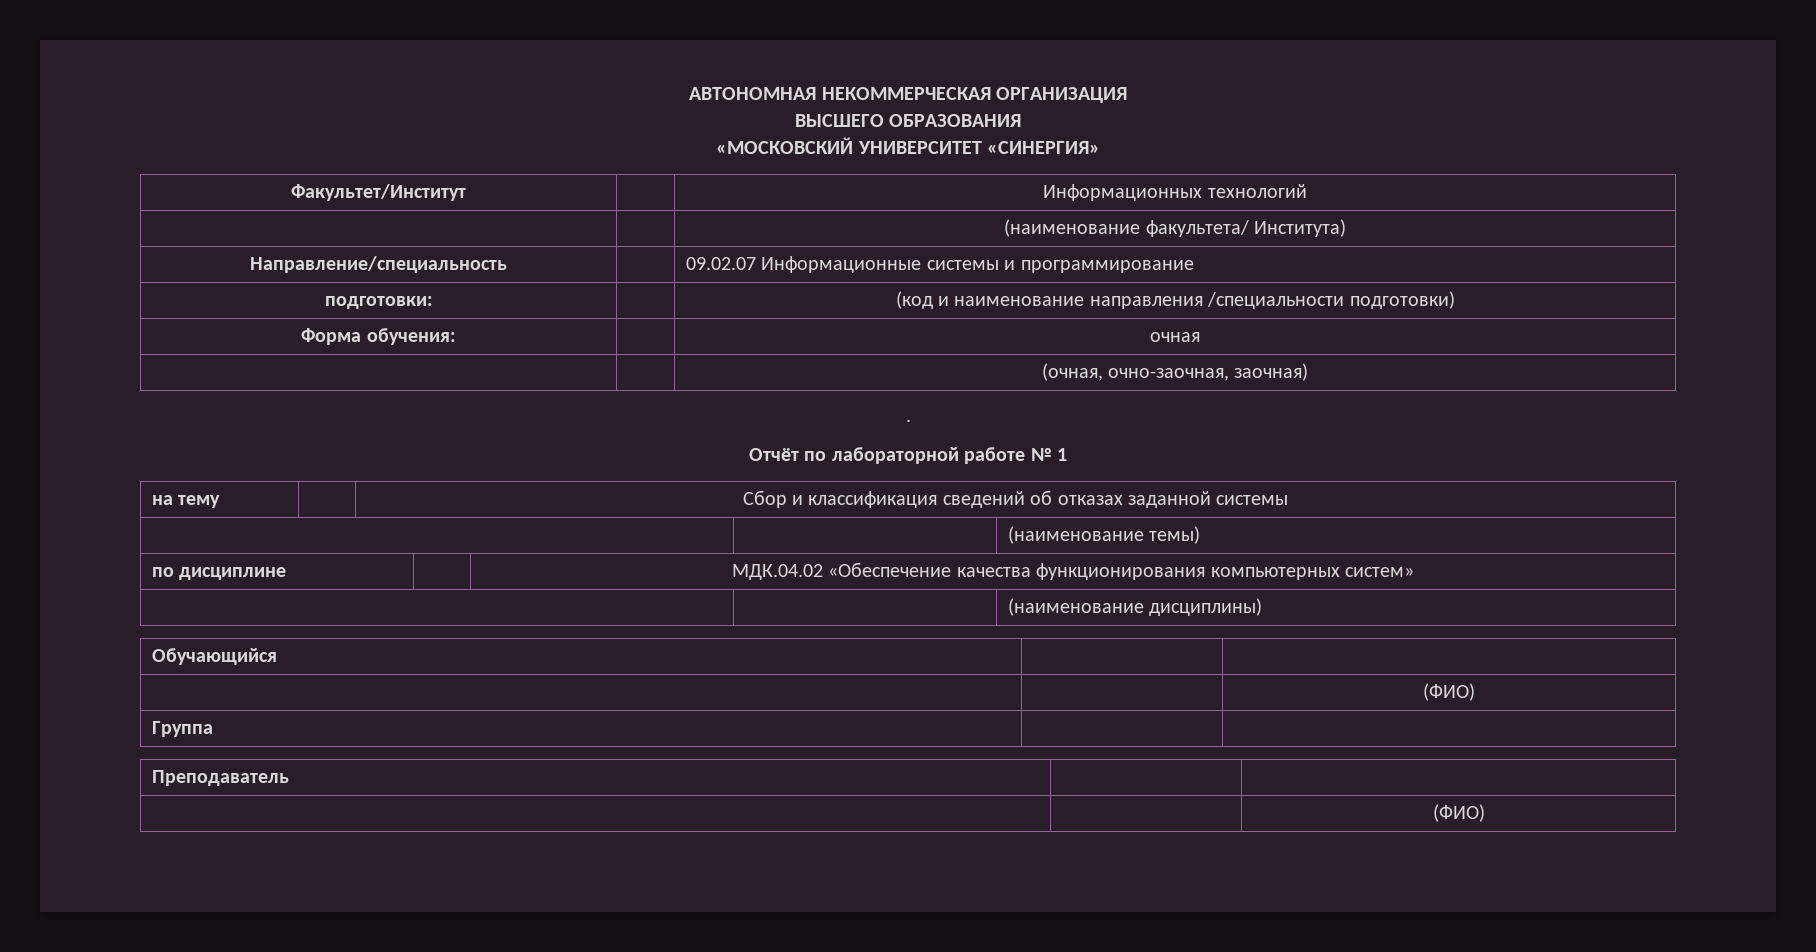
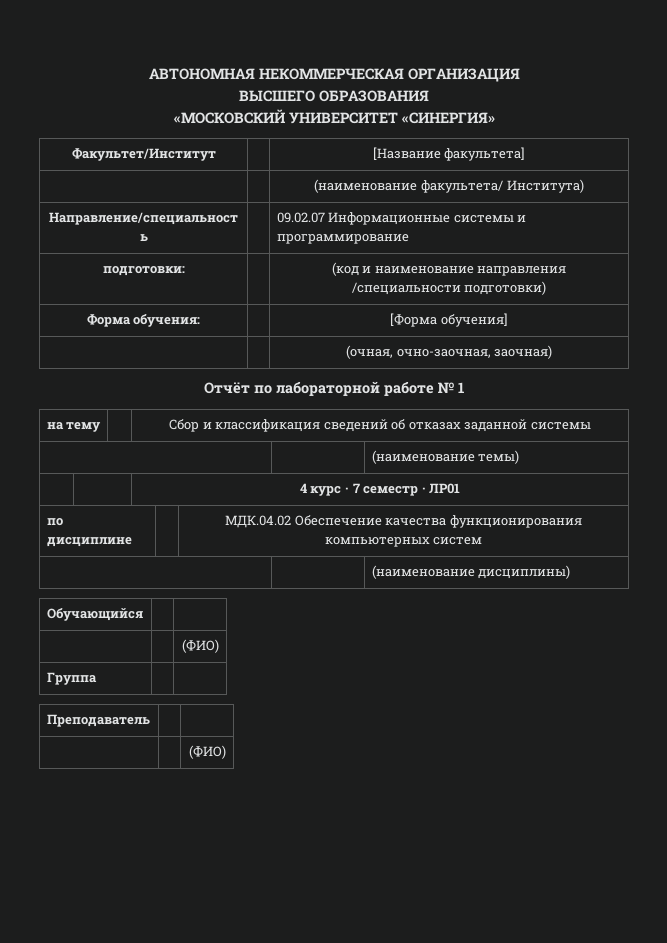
- Факультет/Институт | | Информационных технологий
+ Факультет/Институт | | [Название факультета]
- Форма обучения: | | очная
+ Форма обучения: | | [Форма обучения]
- .
+ | | 4 курс · 7 семестр · ЛР01
- по дисциплине | | МДК.04.02 «Обеспечение качества функционирования компьютерных систем»
+ по дисциплине | | МДК.04.02 Обеспечение качества функционирования компьютерных систем

